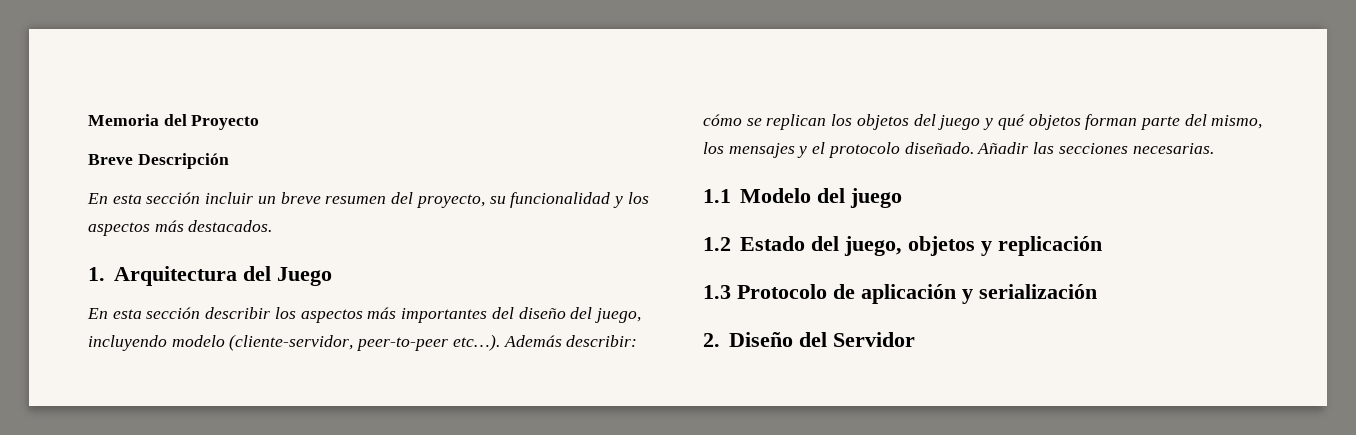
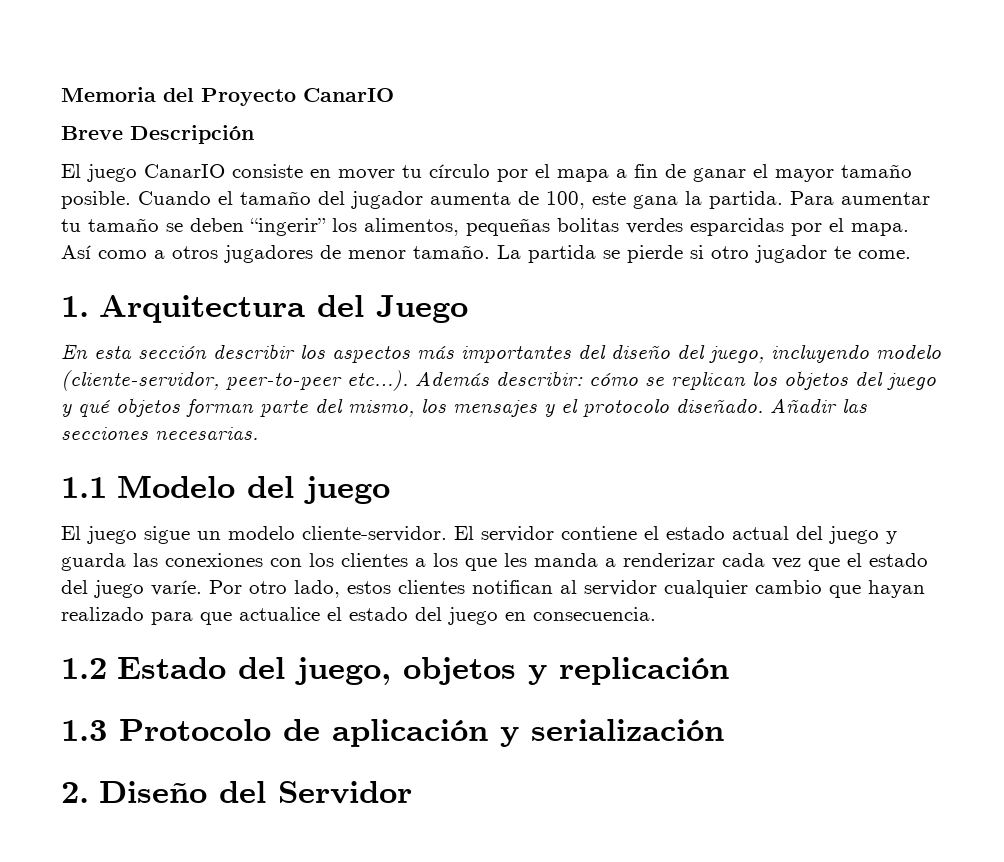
- Memoria del Proyecto
+ Memoria del Proyecto CanarIO
- En esta sección incluir un breve resumen del proyecto, su funcionalidad y los aspectos más destacados.
+ El juego CanarIO consiste en mover tu círculo por el mapa a fin de ganar el mayor tamaño posible. Cuando el tamaño del jugador aumenta de 100, este gana la partida. Para aumentar tu tamaño se deben “ingerir” los alimentos, pequeñas bolitas verdes esparcidas por el mapa. Así como a otros jugadores de menor tamaño. La partida se pierde si otro jugador te come.
+ El juego sigue un modelo cliente-servidor. El servidor contiene el estado actual del juego y guarda las conexiones con los clientes a los que les manda a renderizar cada vez que el estado del juego varíe. Por otro lado, estos clientes notifican al servidor cualquier cambio que hayan realizado para que actualice el estado del juego en consecuencia.

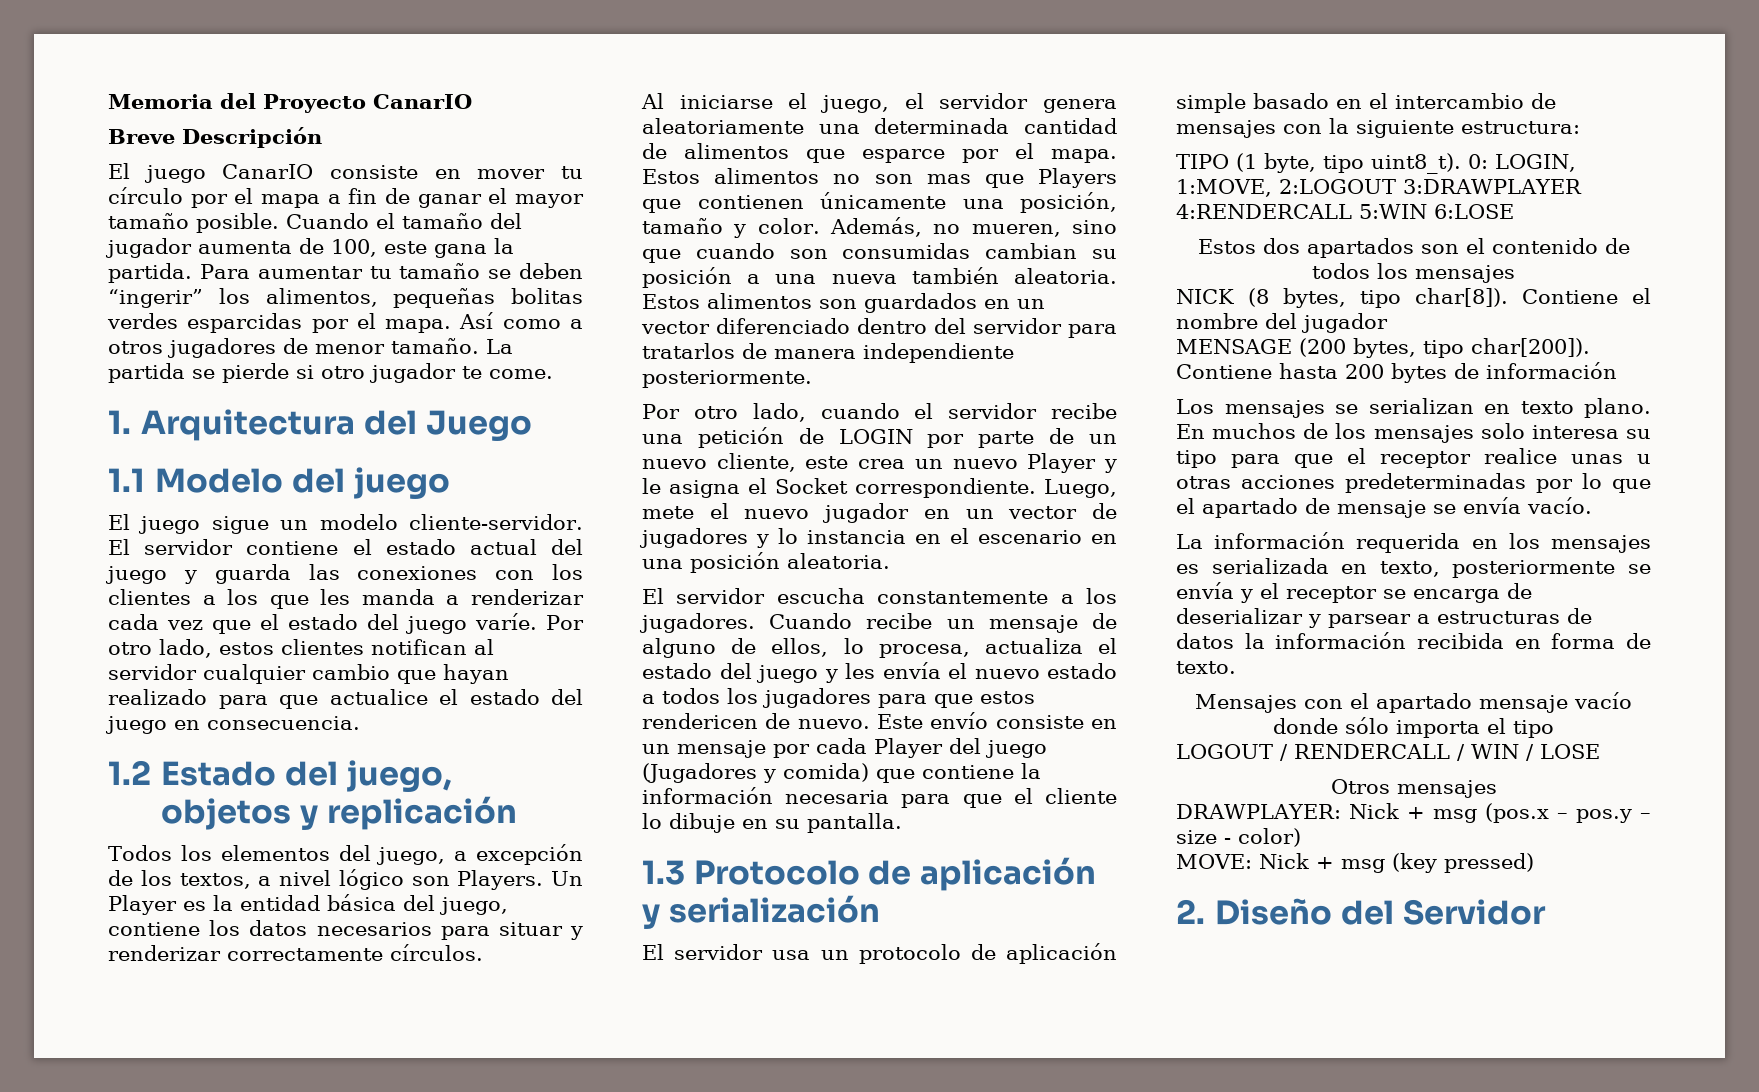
- En esta sección describir los aspectos más importantes del diseño del juego, incluyendo modelo (cliente-servidor, peer-to-peer etc…). Además describir: cómo se replican los objetos del juego y qué objetos forman parte del mismo, los mensajes y el protocolo diseñado. Añadir las secciones necesarias.
+ Todos los elementos del juego, a excepción de los textos, a nivel lógico son Players. Un Player es la entidad básica del juego, contiene los datos necesarios para situar y renderizar correctamente círculos.
+ Al iniciarse el juego, el servidor genera aleatoriamente una determinada cantidad de alimentos que esparce por el mapa. Estos alimentos no son mas que Players que contienen únicamente una posición, tamaño y color. Además, no mueren, sino que cuando son consumidas cambian su posición a una nueva también aleatoria. Estos alimentos son guardados en un vector diferenciado dentro del servidor para tratarlos de manera independiente posteriormente.
+ Por otro lado, cuando el servidor recibe una petición de LOGIN por parte de un nuevo cliente, este crea un nuevo Player y le asigna el Socket correspondiente. Luego, mete el nuevo jugador en un vector de jugadores y lo instancia en el escenario en una posición aleatoria.
+ El servidor escucha constantemente a los jugadores. Cuando recibe un mensaje de alguno de ellos, lo procesa, actualiza el estado del juego y les envía el nuevo estado a todos los jugadores para que estos rendericen de nuevo. Este envío consiste en un mensaje por cada Player del juego (Jugadores y comida) que contiene la información necesaria para que el cliente lo dibuje en su pantalla.
+ El servidor usa un protocolo de aplicación simple basado en el intercambio de mensajes con la siguiente estructura:
+ TIPO (1 byte, tipo uint8_t). 0: LOGIN, 1:MOVE, 2:LOGOUT 3:DRAWPLAYER 4:RENDERCALL 5:WIN 6:LOSE
+ Estos dos apartados son el contenido de todos los mensajes
+ NICK (8 bytes, tipo char[8]). Contiene el nombre del jugador
+ MENSAGE (200 bytes, tipo char[200]). Contiene hasta 200 bytes de información
+ Los mensajes se serializan en texto plano. En muchos de los mensajes solo interesa su tipo para que el receptor realice unas u otras acciones predeterminadas por lo que el apartado de mensaje se envía vacío.
+ La información requerida en los mensajes es serializada en texto, posteriormente se envía y el receptor se encarga de deserializar y parsear a estructuras de datos la información recibida en forma de texto.
+ Mensajes con el apartado mensaje vacío donde sólo importa el tipo
+ LOGOUT / RENDERCALL / WIN / LOSE
+ Otros mensajes
+ DRAWPLAYER: Nick + msg (pos.x – pos.y – size - color)
+ MOVE: Nick + msg (key pressed)

